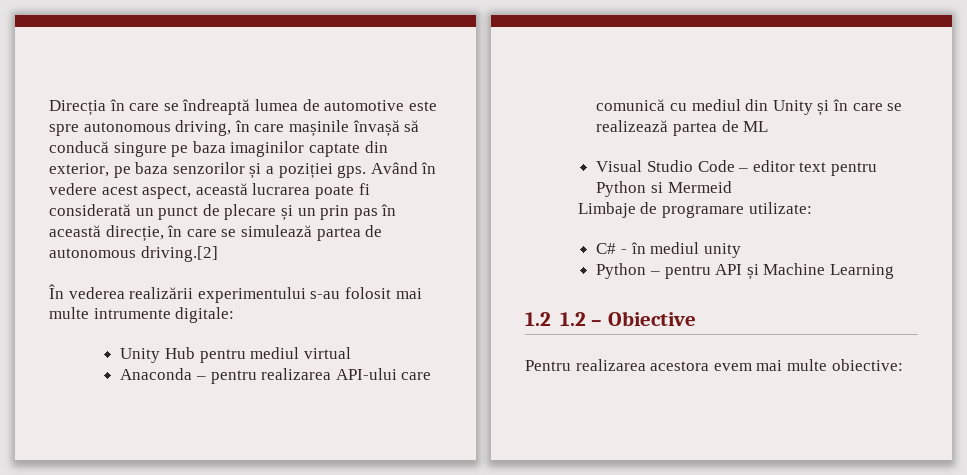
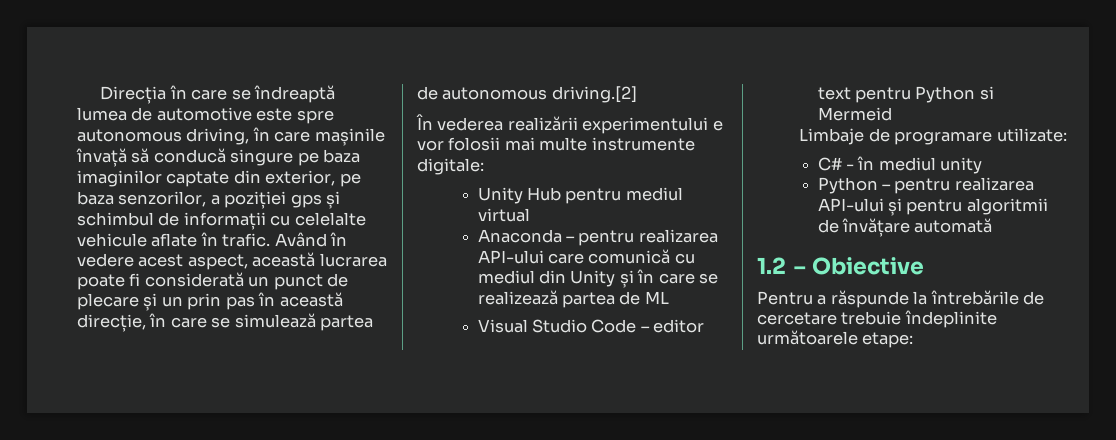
- Direcția în care se îndreaptă lumea de automotive este spre autonomous driving, în care mașinile învașă să conducă singure pe baza imaginilor captate din exterior, pe baza senzorilor și a poziției gps.
+ Direcția în care se îndreaptă lumea de automotive este spre autonomous driving, în care mașinile învață să conducă singure pe baza imaginilor captate din exterior, pe baza senzorilor, a poziției gps și schimbul de informații cu celelalte vehicule aflate în trafic.
- În vederea realizării experimentului s-au folosit mai multe intrumente digitale:
+ În vederea realizării experimentului e vor folosii mai multe instrumente digitale:
- Python – pentru API și Machine Learning
- 1.2 1.2 – Obiective
+ Python – pentru realizarea API-ului și pentru algoritmii de învățare automată
+ 1.2 – Obiective
- Pentru realizarea acestora evem mai multe obiective:
+ Pentru a răspunde la întrebările de cercetare trebuie îndeplinite următoarele etape:

